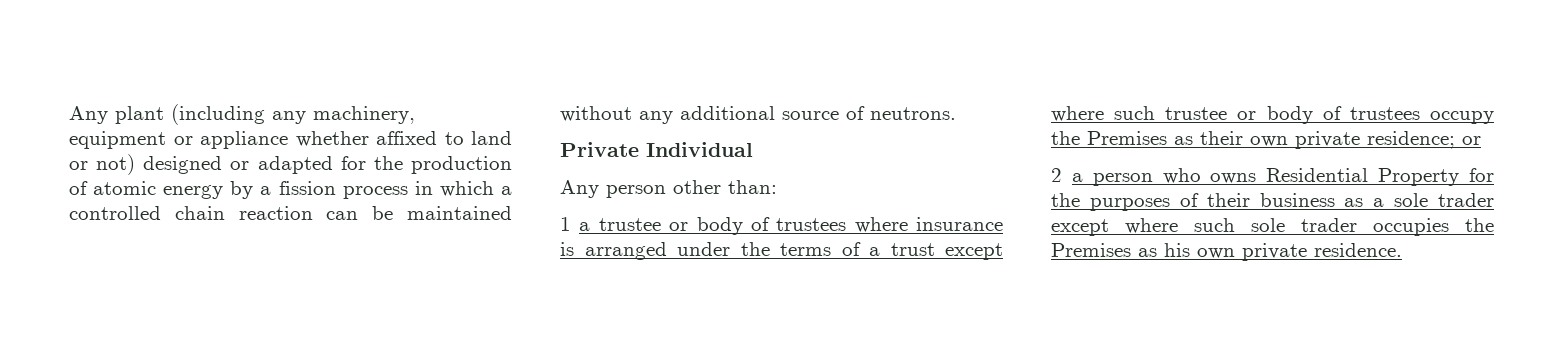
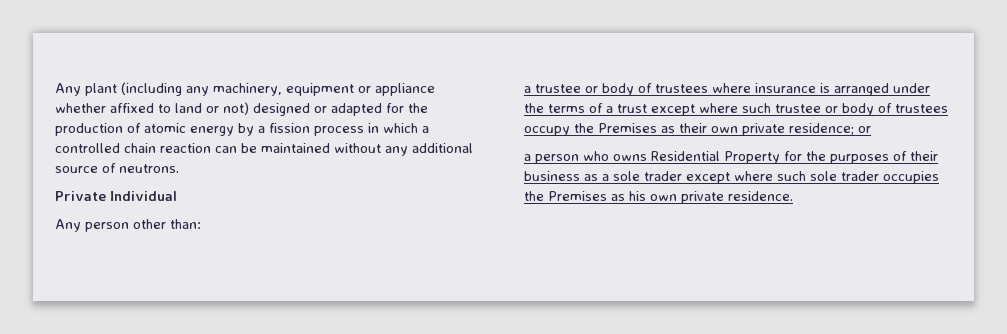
- 1 a trustee or body of trustees where insurance is arranged under the terms of a trust except where such trustee or body of trustees occupy the Premises as their own private residence; or
+ a trustee or body of trustees where insurance is arranged under the terms of a trust except where such trustee or body of trustees occupy the Premises as their own private residence; or
- 2 a person who owns Residential Property for the purposes of their business as a sole trader except where such sole trader occupies the Premises as his own private residence.
+ a person who owns Residential Property for the purposes of their business as a sole trader except where such sole trader occupies the Premises as his own private residence.

